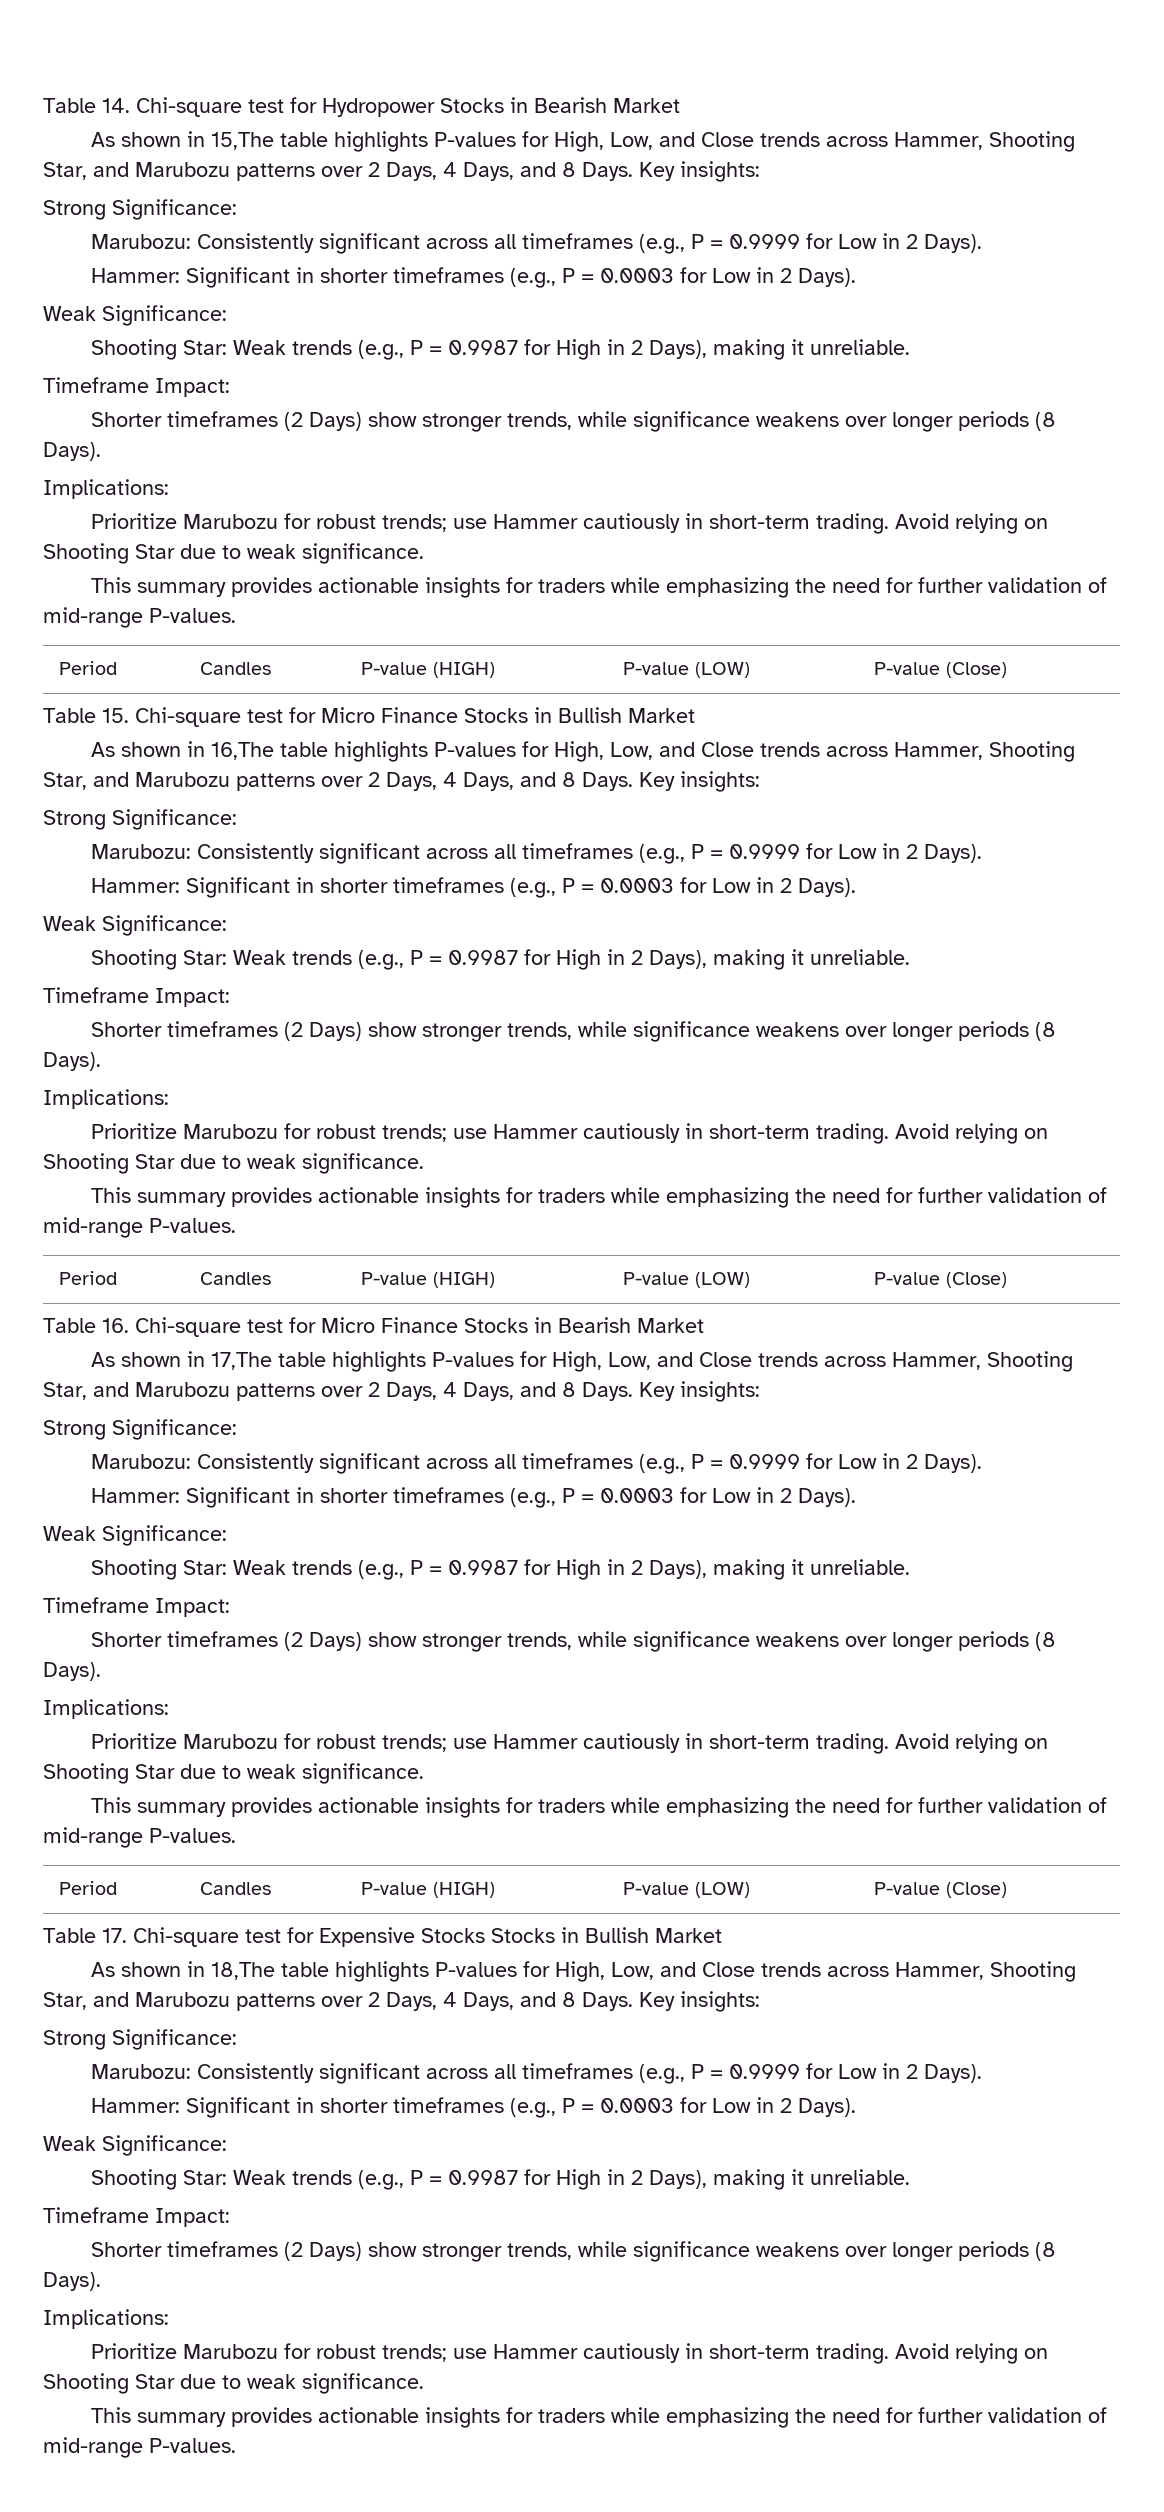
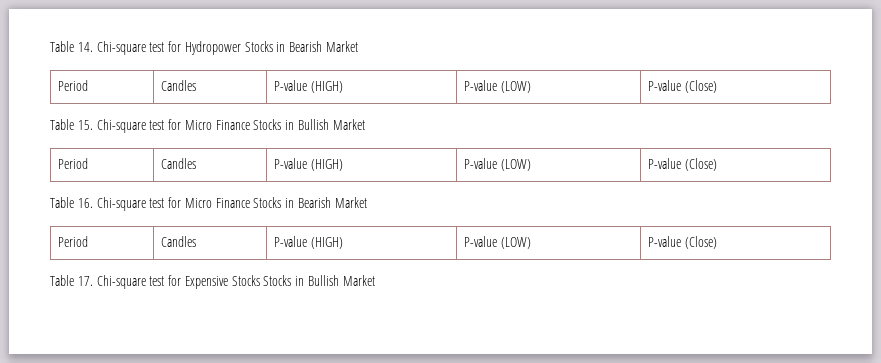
- As shown in 15,The table highlights P-values for High, Low, and Close trends across Hammer, Shooting Star, and Marubozu patterns over 2 Days, 4 Days, and 8 Days. Key insights:
- Strong Significance:
- Marubozu: Consistently significant across all timeframes (e.g., P = 0.9999 for Low in 2 Days).
- Hammer: Significant in shorter timeframes (e.g., P = 0.0003 for Low in 2 Days).
- Weak Significance:
- Shooting Star: Weak trends (e.g., P = 0.9987 for High in 2 Days), making it unreliable.
- Timeframe Impact:
- Shorter timeframes (2 Days) show stronger trends, while significance weakens over longer periods (8 Days).
- Implications:
- Prioritize Marubozu for robust trends; use Hammer cautiously in short-term trading. Avoid relying on Shooting Star due to weak significance.
- This summary provides actionable insights for traders while emphasizing the need for further validation of mid-range P-values.
- As shown in 16,The table highlights P-values for High, Low, and Close trends across Hammer, Shooting Star, and Marubozu patterns over 2 Days, 4 Days, and 8 Days. Key insights:
- Strong Significance:
- Marubozu: Consistently significant across all timeframes (e.g., P = 0.9999 for Low in 2 Days).
- Hammer: Significant in shorter timeframes (e.g., P = 0.0003 for Low in 2 Days).
- Weak Significance:
- Shooting Star: Weak trends (e.g., P = 0.9987 for High in 2 Days), making it unreliable.
- Timeframe Impact:
- Shorter timeframes (2 Days) show stronger trends, while significance weakens over longer periods (8 Days).
- Implications:
- Prioritize Marubozu for robust trends; use Hammer cautiously in short-term trading. Avoid relying on Shooting Star due to weak significance.
- This summary provides actionable insights for traders while emphasizing the need for further validation of mid-range P-values.
- As shown in 17,The table highlights P-values for High, Low, and Close trends across Hammer, Shooting Star, and Marubozu patterns over 2 Days, 4 Days, and 8 Days. Key insights:
- Strong Significance:
- Marubozu: Consistently significant across all timeframes (e.g., P = 0.9999 for Low in 2 Days).
- Hammer: Significant in shorter timeframes (e.g., P = 0.0003 for Low in 2 Days).
- Weak Significance:
- Shooting Star: Weak trends (e.g., P = 0.9987 for High in 2 Days), making it unreliable.
- Timeframe Impact:
- Shorter timeframes (2 Days) show stronger trends, while significance weakens over longer periods (8 Days).
- Implications:
- Prioritize Marubozu for robust trends; use Hammer cautiously in short-term trading. Avoid relying on Shooting Star due to weak significance.
- This summary provides actionable insights for traders while emphasizing the need for further validation of mid-range P-values.
- As shown in 18,The table highlights P-values for High, Low, and Close trends across Hammer, Shooting Star, and Marubozu patterns over 2 Days, 4 Days, and 8 Days. Key insights:
- Strong Significance:
- Marubozu: Consistently significant across all timeframes (e.g., P = 0.9999 for Low in 2 Days).
- Hammer: Significant in shorter timeframes (e.g., P = 0.0003 for Low in 2 Days).
- Weak Significance:
- Shooting Star: Weak trends (e.g., P = 0.9987 for High in 2 Days), making it unreliable.
- Timeframe Impact:
- Shorter timeframes (2 Days) show stronger trends, while significance weakens over longer periods (8 Days).
- Implications:
- Prioritize Marubozu for robust trends; use Hammer cautiously in short-term trading. Avoid relying on Shooting Star due to weak significance.
- This summary provides actionable insights for traders while emphasizing the need for further validation of mid-range P-values.

